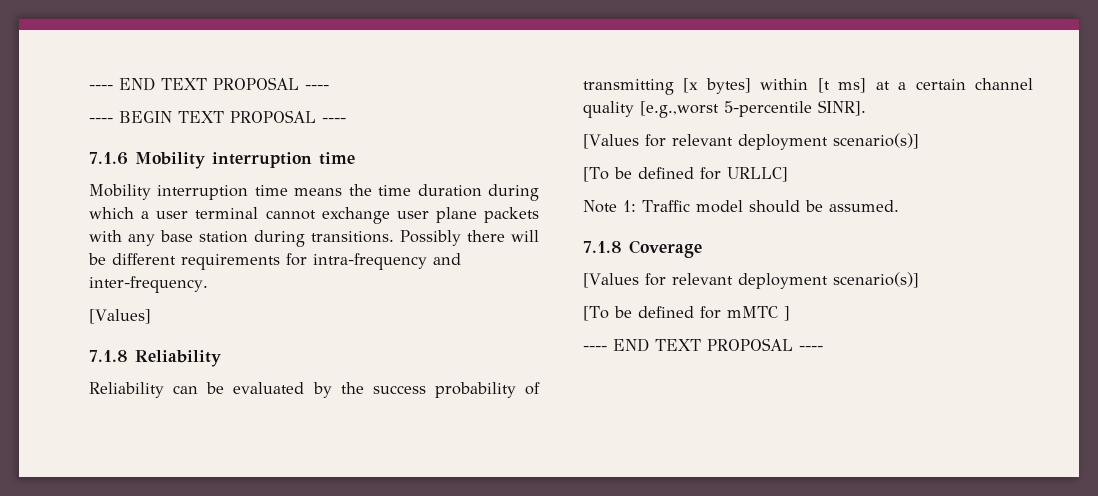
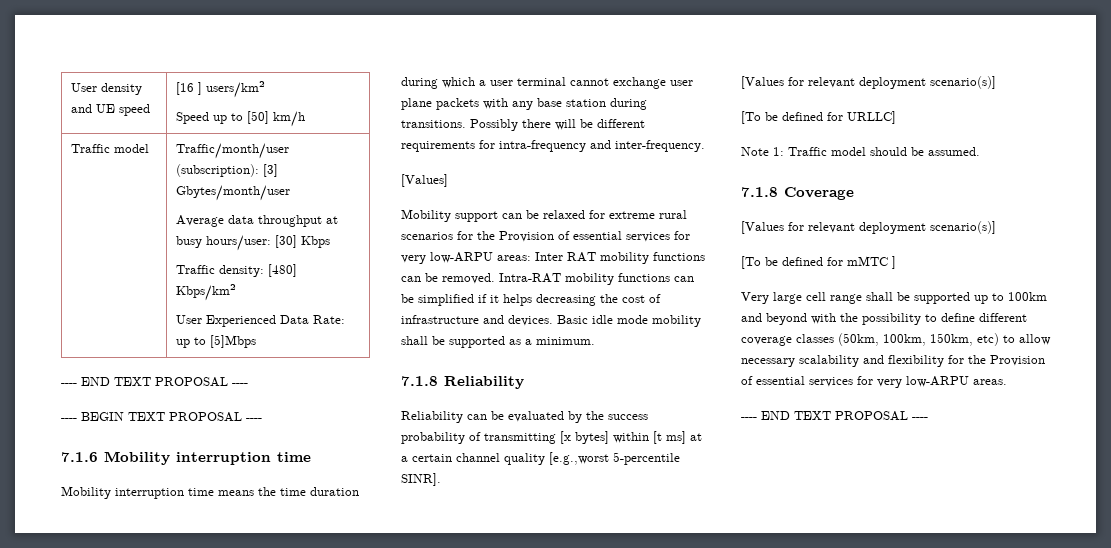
+ User density and UE speed | [16 ] users/km²
+ Speed up to [50] km/h
+ Traffic model | Traffic/month/user (subscription): [3] Gbytes/month/user
+ Average data throughput at busy hours/user: [30] Kbps
+ Traffic density: [480] Kbps/km²
+ User Experienced Data Rate: up to [5]Mbps
+ Mobility support can be relaxed for extreme rural scenarios for the Provision of essential services for very low-ARPU areas: Inter RAT mobility functions can be removed. Intra-RAT mobility functions can be simplified if it helps decreasing the cost of infrastructure and devices. Basic idle mode mobility shall be supported as a minimum.
+ Very large cell range shall be supported up to 100km and beyond with the possibility to define different coverage classes (50km, 100km, 150km, etc) to allow necessary scalability and flexibility for the Provision of essential services for very low-ARPU areas.

